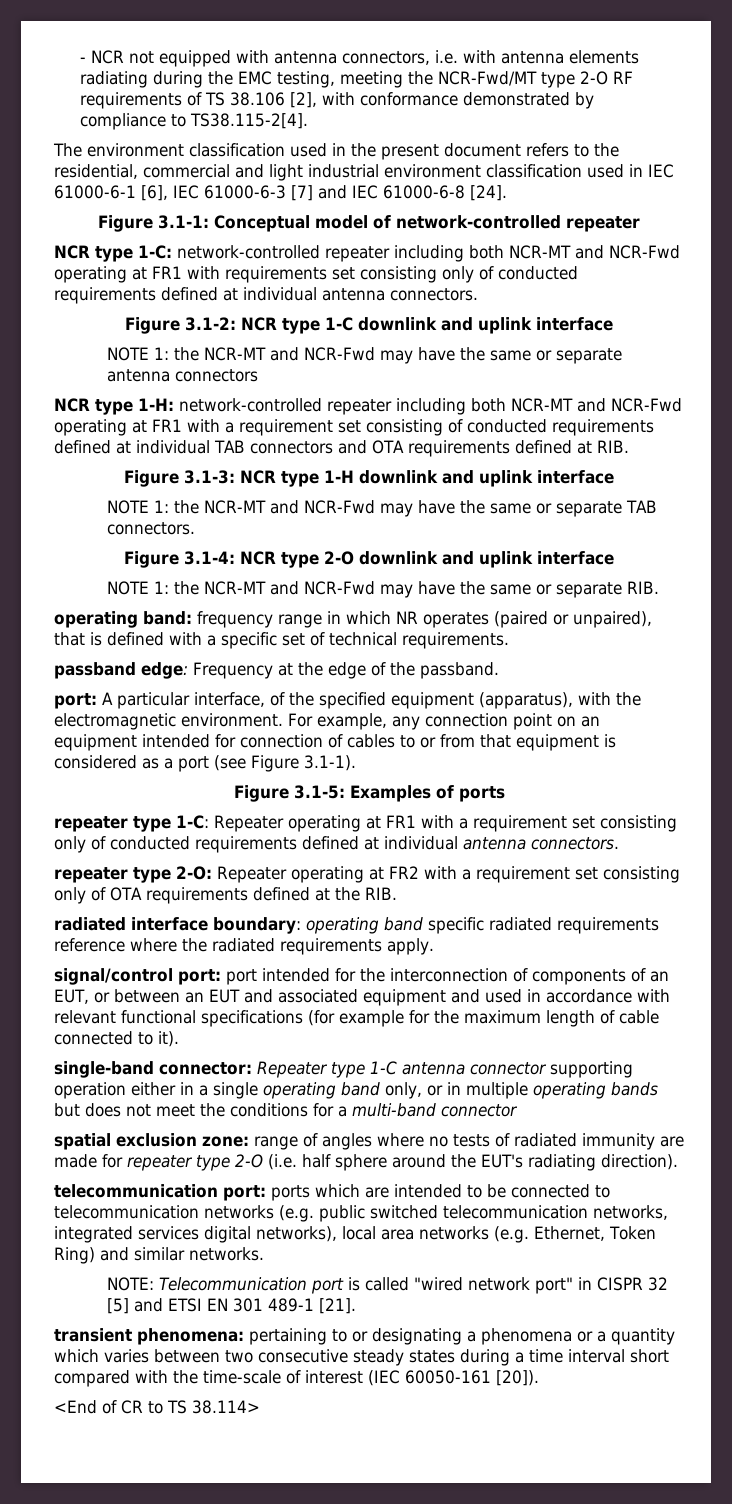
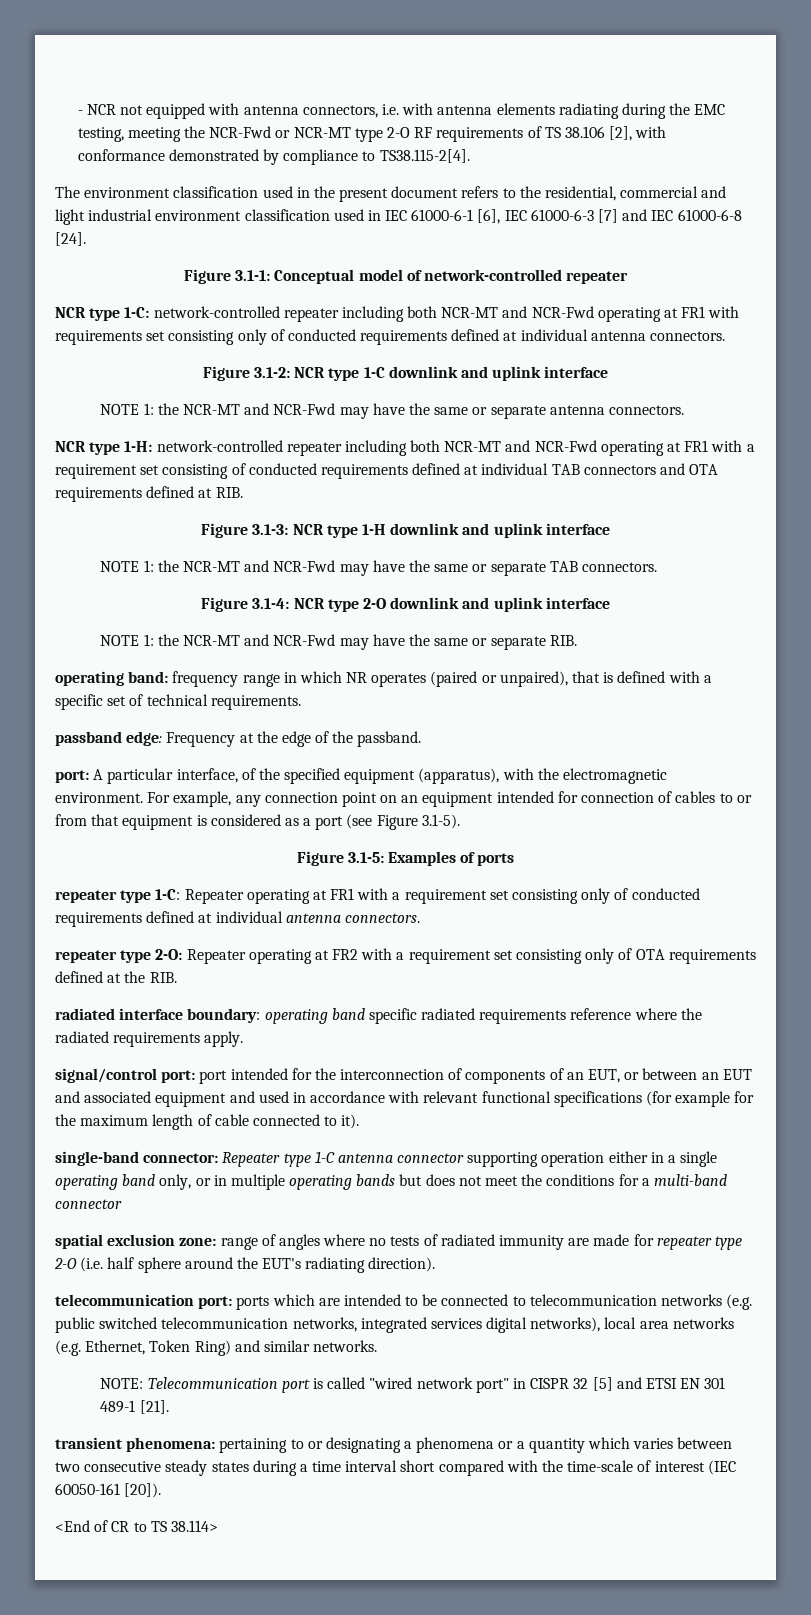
- - NCR not equipped with antenna connectors, i.e. with antenna elements radiating during the EMC testing, meeting the NCR-Fwd/MT type 2-O RF requirements of TS 38.106 [2], with conformance demonstrated by compliance to TS38.115-2[4].
+ - NCR not equipped with antenna connectors, i.e. with antenna elements radiating during the EMC testing, meeting the NCR-Fwd or NCR-MT type 2-O RF requirements of TS 38.106 [2], with conformance demonstrated by compliance to TS38.115-2[4].
- NOTE 1: the NCR-MT and NCR-Fwd may have the same or separate antenna connectors
+ NOTE 1: the NCR-MT and NCR-Fwd may have the same or separate antenna connectors.
- For example, any connection point on an equipment intended for connection of cables to or from that equipment is considered as a port (see Figure 3.1-1).
+ For example, any connection point on an equipment intended for connection of cables to or from that equipment is considered as a port (see Figure 3.1-5).

